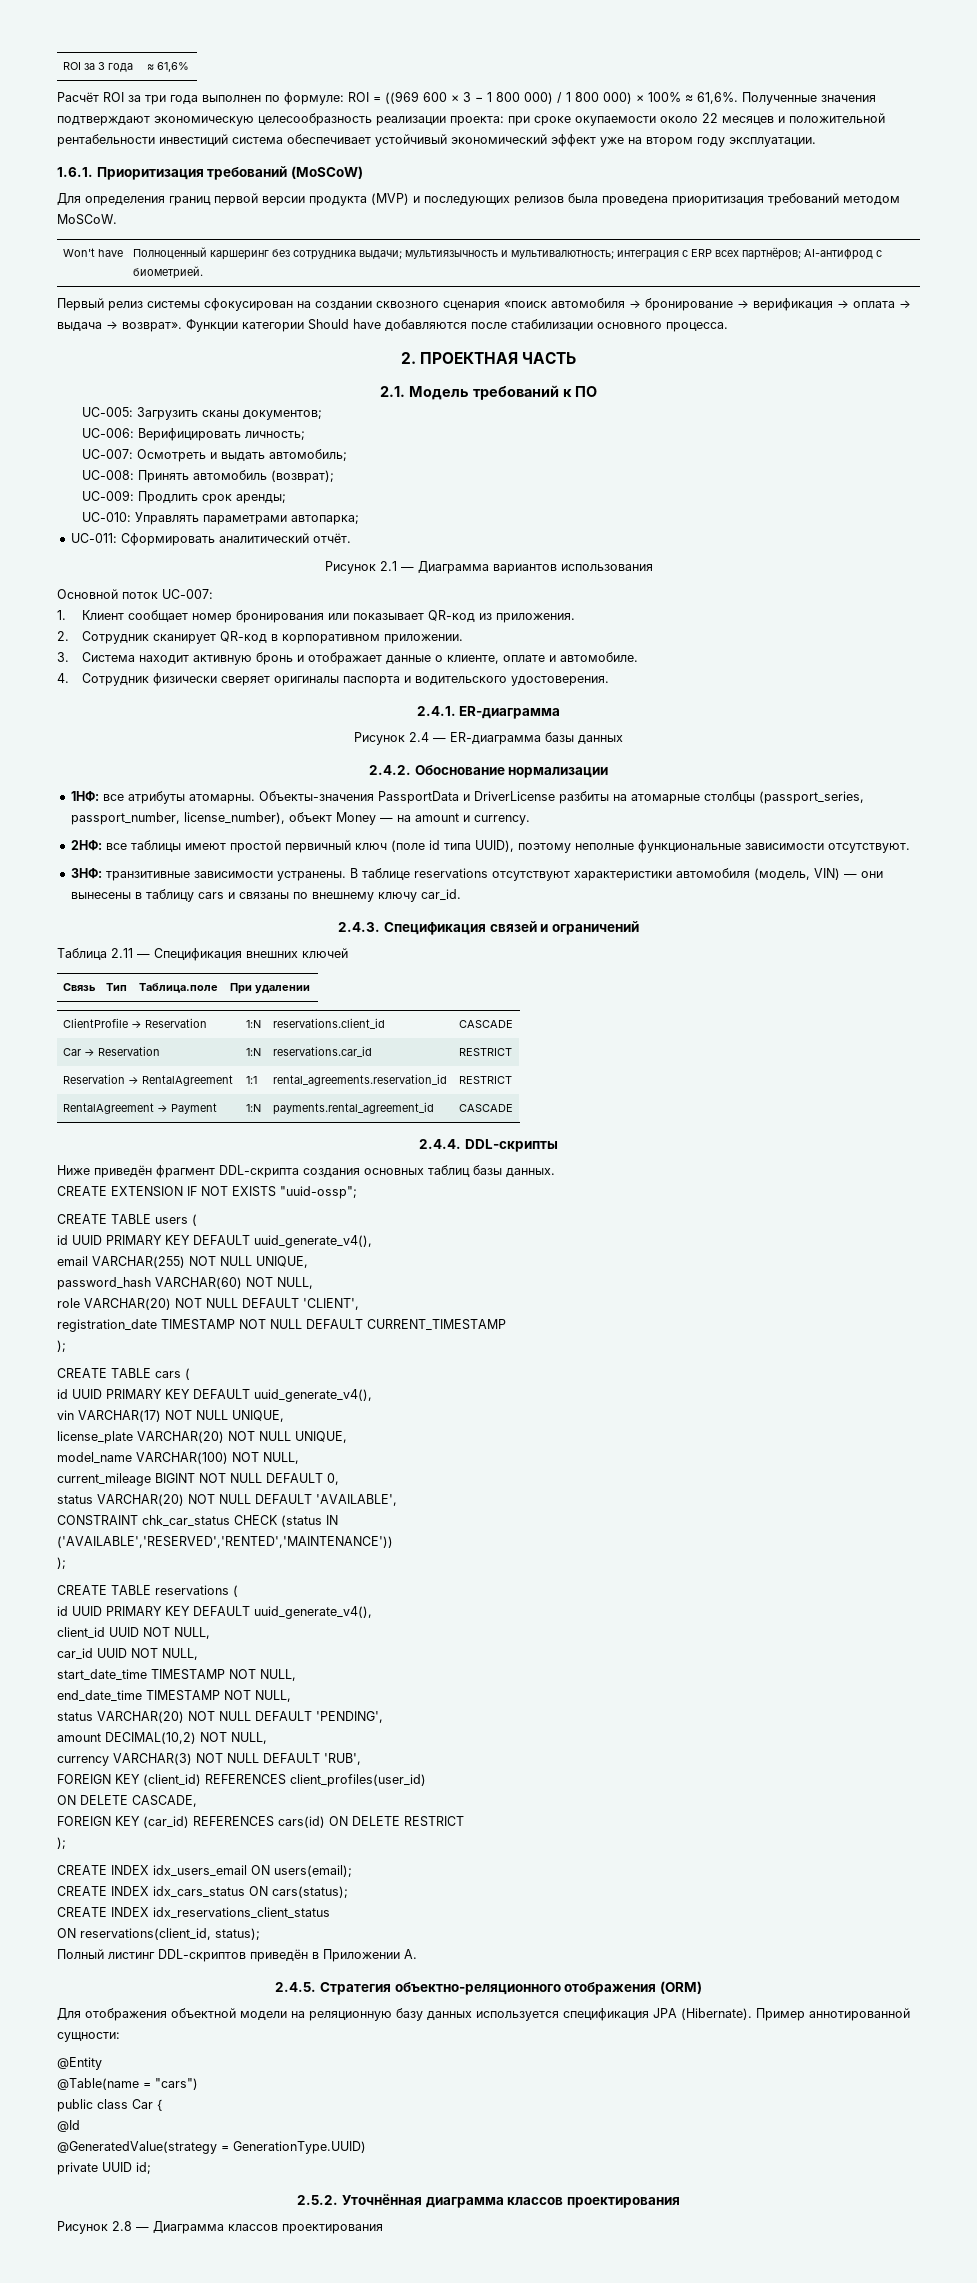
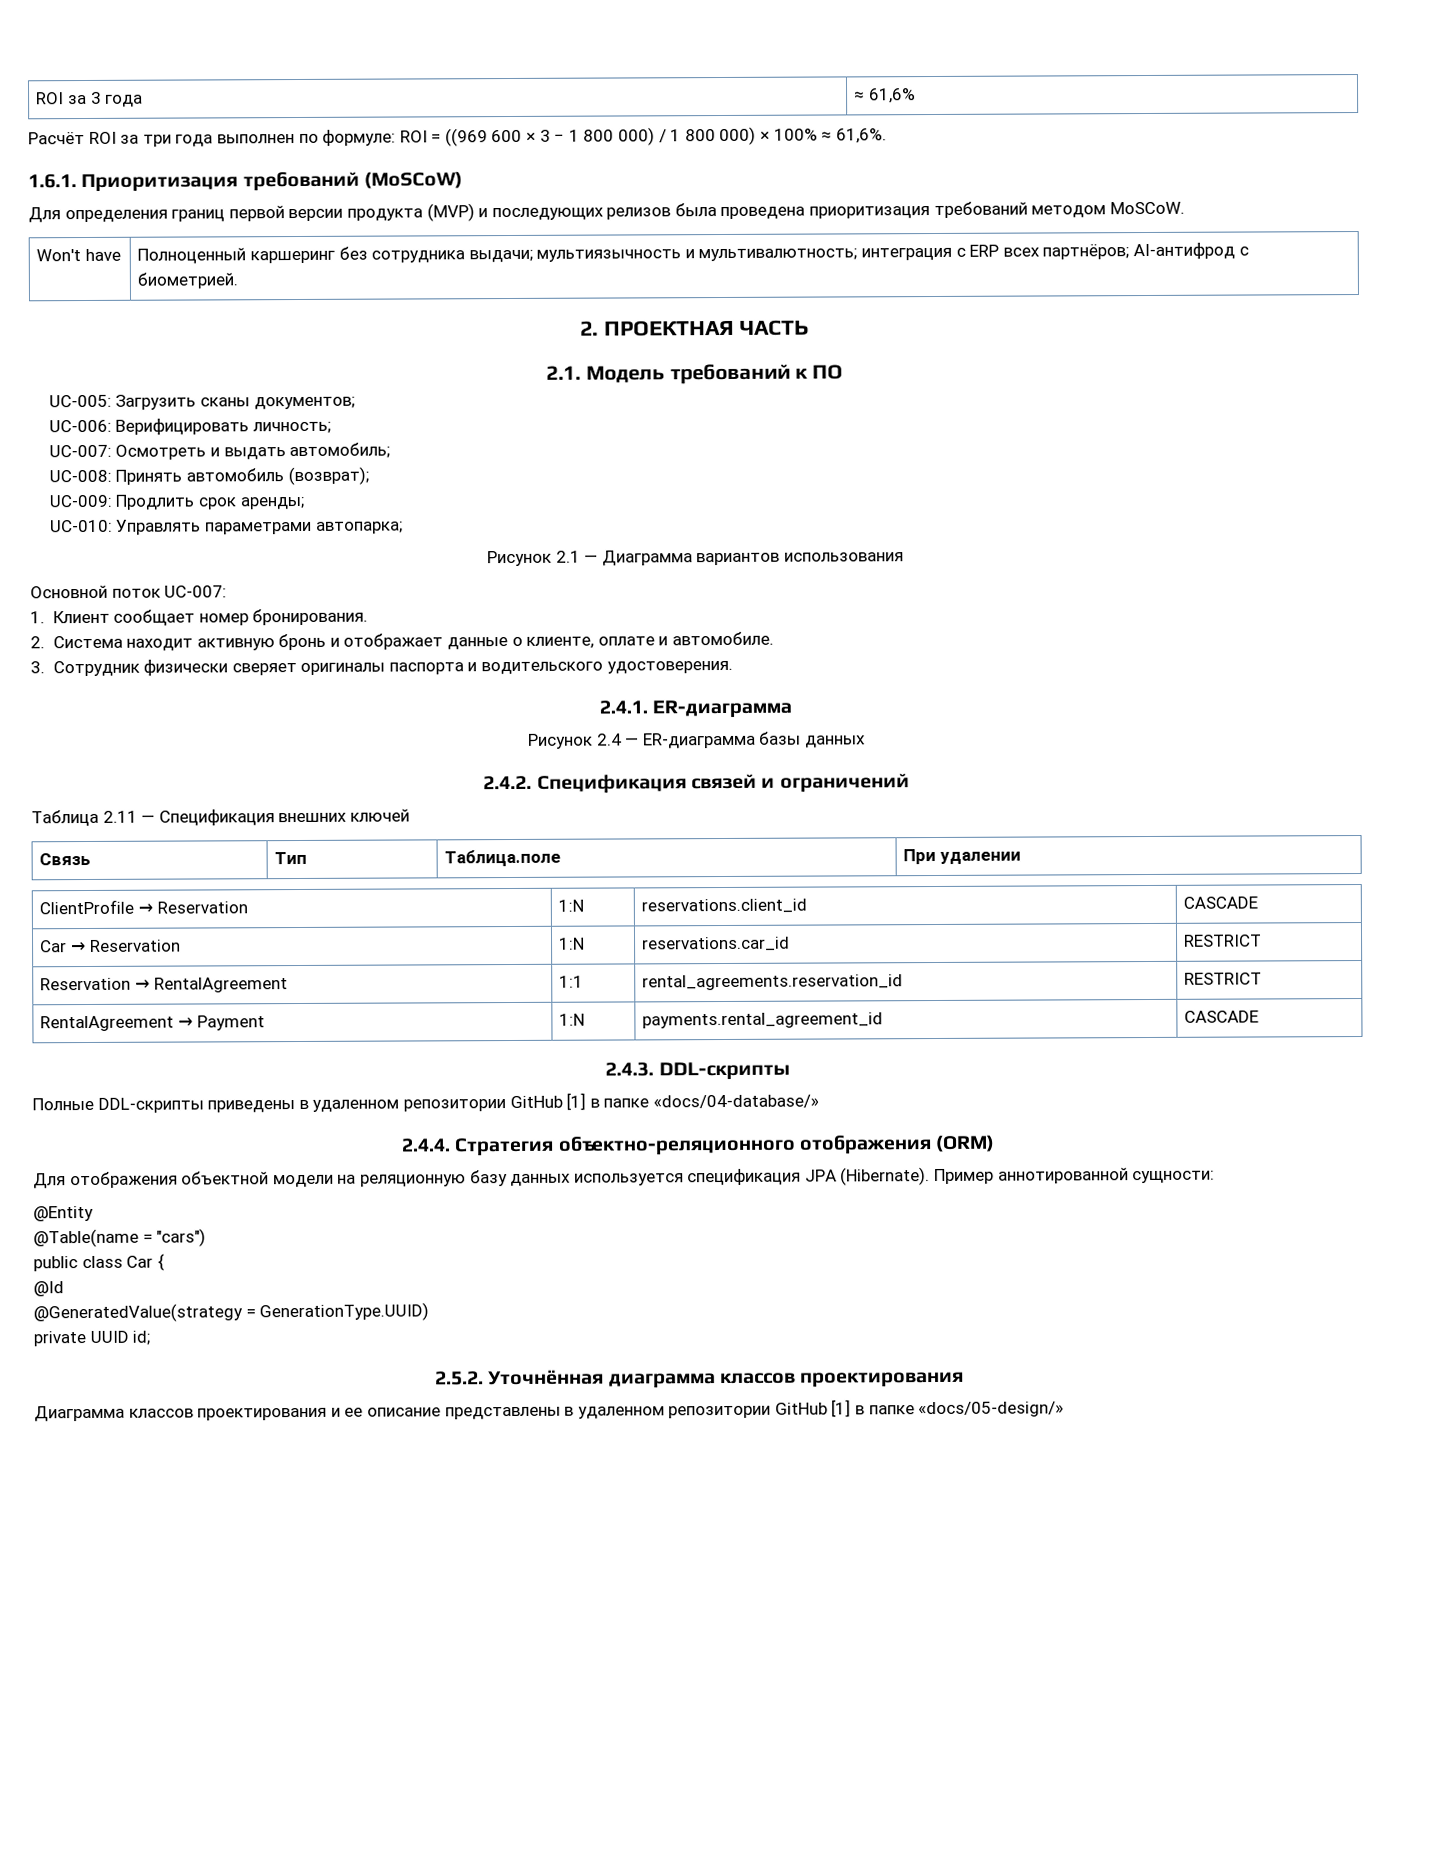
- Полученные значения подтверждают экономическую целесообразность реализации проекта: при сроке окупаемости около 22 месяцев и положительной рентабельности инвестиций система обеспечивает устойчивый экономический эффект уже на втором году эксплуатации.
- Первый релиз системы сфокусирован на создании сквозного сценария «поиск автомобиля → бронирование → верификация → оплата → выдача → возврат». Функции категории Should have добавляются после стабилизации основного процесса.
- UC-011: Сформировать аналитический отчёт.
- 1. Клиент сообщает номер бронирования или показывает QR-код из приложения.
- 2. Сотрудник сканирует QR-код в корпоративном приложении.
- 3. Система находит активную бронь и отображает данные о клиенте, оплате и автомобиле.
+ 1. Клиент сообщает номер бронирования.
+ 2. Система находит активную бронь и отображает данные о клиенте, оплате и автомобиле.
- 4. Сотрудник физически сверяет оригиналы паспорта и водительского удостоверения.
+ 3. Сотрудник физически сверяет оригиналы паспорта и водительского удостоверения.
- 2.4.2. Обоснование нормализации
- 1НФ: все атрибуты атомарны. Объекты-значения PassportData и DriverLicense разбиты на атомарные столбцы (passport_series, passport_number, license_number), объект Money — на amount и currency.
- 2НФ: все таблицы имеют простой первичный ключ (поле id типа UUID), поэтому неполные функциональные зависимости отсутствуют.
- 3НФ: транзитивные зависимости устранены. В таблице reservations отсутствуют характеристики автомобиля (модель, VIN) — они вынесены в таблицу cars и связаны по внешнему ключу car_id.
- 2.4.3. Спецификация связей и ограничений
+ 2.4.2. Спецификация связей и ограничений
- 2.4.4. DDL-скрипты
+ 2.4.3. DDL-скрипты
- Ниже приведён фрагмент DDL-скрипта создания основных таблиц базы данных.
- CREATE EXTENSION IF NOT EXISTS "uuid-ossp";
- CREATE TABLE users (
- id UUID PRIMARY KEY DEFAULT uuid_generate_v4(),
- email VARCHAR(255) NOT NULL UNIQUE,
- password_hash VARCHAR(60) NOT NULL,
- role VARCHAR(20) NOT NULL DEFAULT 'CLIENT',
- registration_date TIMESTAMP NOT NULL DEFAULT CURRENT_TIMESTAMP
- );
- CREATE TABLE cars (
- id UUID PRIMARY KEY DEFAULT uuid_generate_v4(),
- vin VARCHAR(17) NOT NULL UNIQUE,
- license_plate VARCHAR(20) NOT NULL UNIQUE,
- model_name VARCHAR(100) NOT NULL,
- current_mileage BIGINT NOT NULL DEFAULT 0,
- status VARCHAR(20) NOT NULL DEFAULT 'AVAILABLE',
- CONSTRAINT chk_car_status CHECK (status IN
- ('AVAILABLE','RESERVED','RENTED','MAINTENANCE'))
- );
- CREATE TABLE reservations (
- id UUID PRIMARY KEY DEFAULT uuid_generate_v4(),
- client_id UUID NOT NULL,
- car_id UUID NOT NULL,
- start_date_time TIMESTAMP NOT NULL,
- end_date_time TIMESTAMP NOT NULL,
- status VARCHAR(20) NOT NULL DEFAULT 'PENDING',
- amount DECIMAL(10,2) NOT NULL,
- currency VARCHAR(3) NOT NULL DEFAULT 'RUB',
- FOREIGN KEY (client_id) REFERENCES client_profiles(user_id)
- ON DELETE CASCADE,
- FOREIGN KEY (car_id) REFERENCES cars(id) ON DELETE RESTRICT
- );
- CREATE INDEX idx_users_email ON users(email);
- CREATE INDEX idx_cars_status ON cars(status);
- CREATE INDEX idx_reservations_client_status
- ON reservations(client_id, status);
- Полный листинг DDL-скриптов приведён в Приложении А.
- 2.4.5. Стратегия объектно-реляционного отображения (ORM)
+ Полные DDL-скрипты приведены в удаленном репозитории GitHub [1] в папке «docs/04-database/»
+ 2.4.4. Стратегия объектно-реляционного отображения (ORM)
- Рисунок 2.8 — Диаграмма классов проектирования
+ Диаграмма классов проектирования и ее описание представлены в удаленном репозитории GitHub [1] в папке «docs/05-design/»

